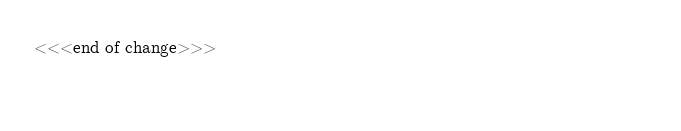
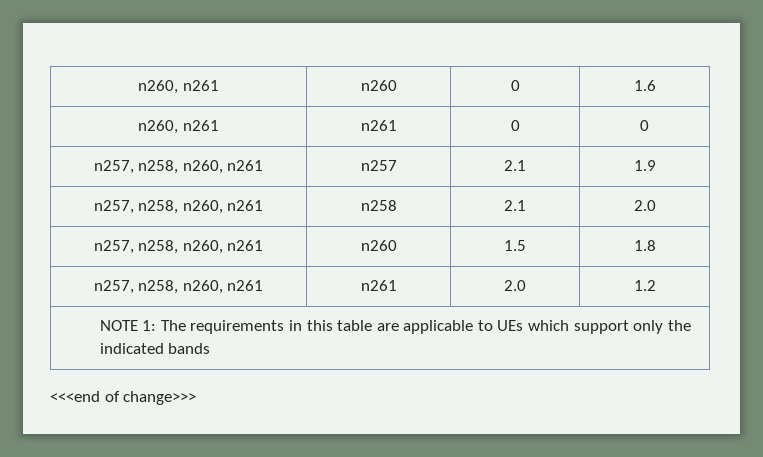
+ n260, n261 | n260 | 0 | 1.6
+ n260, n261 | n261 | 0 | 0
+ n257, n258, n260, n261 | n257 | 2.1 | 1.9
+ n257, n258, n260, n261 | n258 | 2.1 | 2.0
+ n257, n258, n260, n261 | n260 | 1.5 | 1.8
+ n257, n258, n260, n261 | n261 | 2.0 | 1.2
+ NOTE 1: The requirements in this table are applicable to UEs which support only the indicated bands

